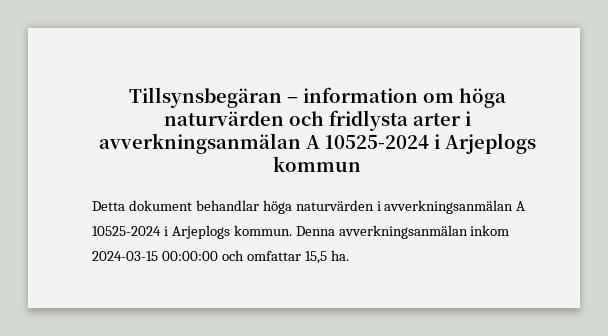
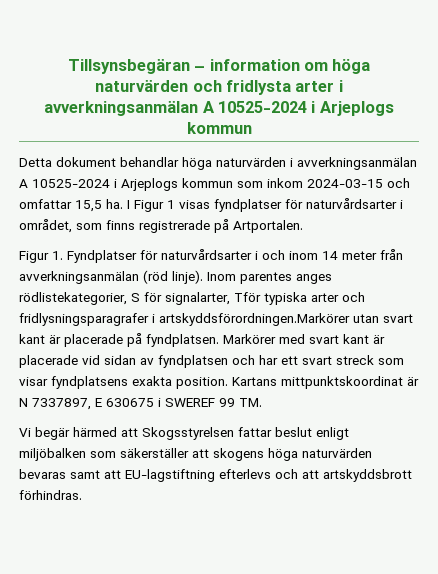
- Detta dokument behandlar höga naturvärden i avverkningsanmälan A 10525-2024 i Arjeplogs kommun. Denna avverkningsanmälan inkom 2024-03-15 00:00:00 och omfattar 15,5 ha.
+ Detta dokument behandlar höga naturvärden i avverkningsanmälan A 10525-2024 i Arjeplogs kommun som inkom 2024-03-15 och omfattar 15,5 ha.
+ I Figur 1 visas fyndplatser för naturvårdsarter i området, som finns registrerade på Artportalen.
+ Figur 1. Fyndplatser för naturvårdsarter i och inom 14 meter från avverkningsanmälan (röd linje). Inom parentes anges rödlistekategorier, S för signalarter, Tför typiska arter och fridlysningsparagrafer i artskyddsförordningen.Markörer utan svart kant är placerade på fyndplatsen. Markörer med svart kant är placerade vid sidan av fyndplatsen och har ett svart streck som visar fyndplatsens exakta position. Kartans mittpunktskoordinat är N 7337897, E 630675 i SWEREF 99 TM.
+ Vi begär härmed att Skogsstyrelsen fattar beslut enligt miljöbalken som säkerställer att skogens höga naturvärden bevaras samt att EU-lagstiftning efterlevs och att artskyddsbrott förhindras.

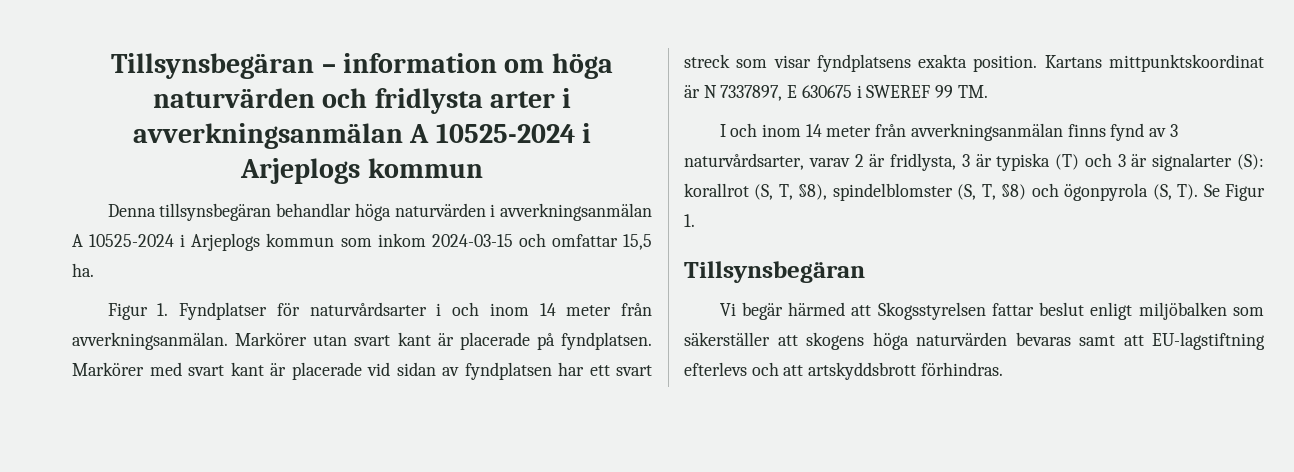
- Detta dokument behandlar höga naturvärden i avverkningsanmälan A 10525-2024 i Arjeplogs kommun som inkom 2024-03-15 och omfattar 15,5 ha. I Figur 1 visas fyndplatser för naturvårdsarter i området, som finns registrerade på Artportalen.
+ Denna tillsynsbegäran behandlar höga naturvärden i avverkningsanmälan A 10525-2024 i Arjeplogs kommun som inkom 2024-03-15 och omfattar 15,5 ha.
- Figur 1. Fyndplatser för naturvårdsarter i och inom 14 meter från avverkningsanmälan (röd linje). Inom parentes anges rödlistekategorier, S för signalarter, Tför typiska arter och fridlysningsparagrafer i artskyddsförordningen.Markörer utan svart kant är placerade på fyndplatsen.
+ Figur 1. Fyndplatser för naturvårdsarter i och inom 14 meter från avverkningsanmälan. Markörer utan svart kant är placerade på fyndplatsen.
- Markörer med svart kant är placerade vid sidan av fyndplatsen och har ett svart streck som visar fyndplatsens exakta position.
+ Markörer med svart kant är placerade vid sidan av fyndplatsen har ett svart streck som visar fyndplatsens exakta position.
+ I och inom 14 meter från avverkningsanmälan finns fynd av 3 naturvårdsarter, varav 2 är fridlysta, 3 är typiska (T) och 3 är signalarter (S): korallrot (S, T, §8), spindelblomster (S, T, §8) och ögonpyrola (S, T). Se Figur 1.
+ Tillsynsbegäran

